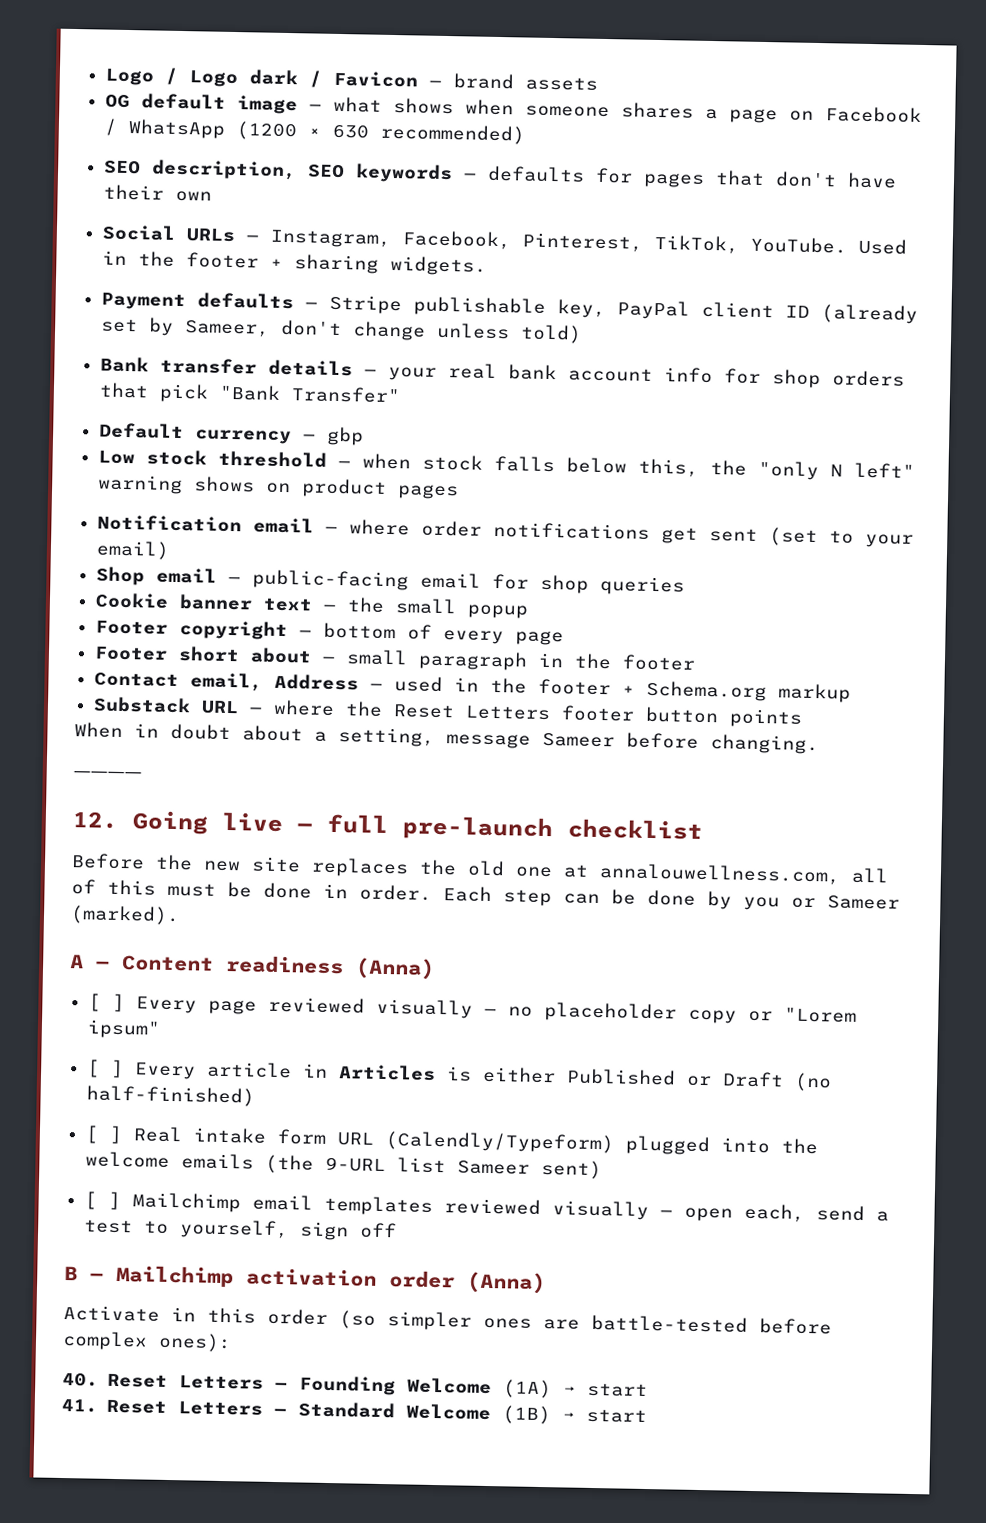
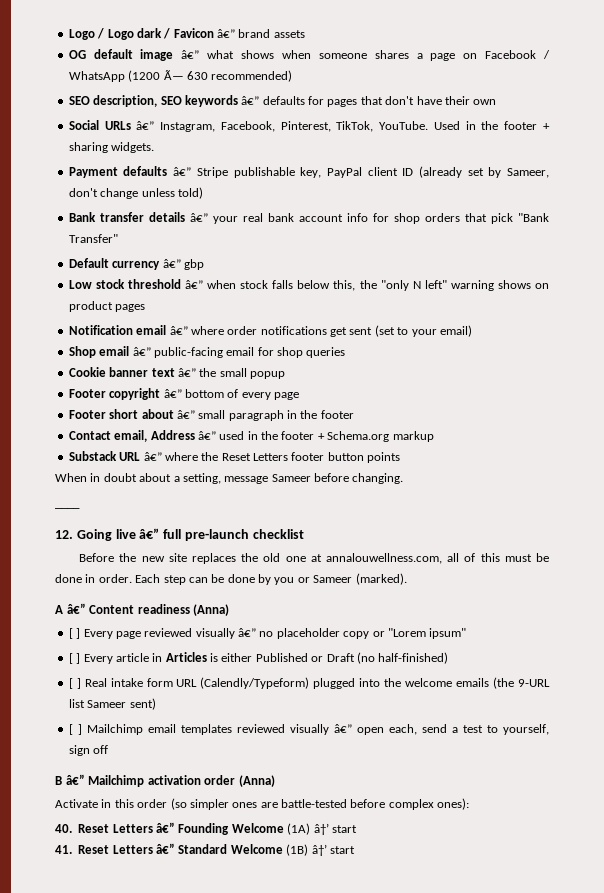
- Logo / Logo dark / Favicon — brand assets
+ Logo / Logo dark / Favicon â€” brand assets
- OG default image — what shows when someone shares a page on Facebook / WhatsApp (1200 × 630 recommended)
+ OG default image â€” what shows when someone shares a page on Facebook / WhatsApp (1200 Ã— 630 recommended)
- SEO description, SEO keywords — defaults for pages that don't have their own
+ SEO description, SEO keywords â€” defaults for pages that don't have their own
- Social URLs — Instagram, Facebook, Pinterest, TikTok, YouTube.
+ Social URLs â€” Instagram, Facebook, Pinterest, TikTok, YouTube.
- Payment defaults — Stripe publishable key, PayPal client ID (already set by Sameer, don't change unless told)
+ Payment defaults â€” Stripe publishable key, PayPal client ID (already set by Sameer, don't change unless told)
- Bank transfer details — your real bank account info for shop orders that pick "Bank Transfer"
+ Bank transfer details â€” your real bank account info for shop orders that pick "Bank Transfer"
- Default currency — gbp
+ Default currency â€” gbp
- Low stock threshold — when stock falls below this, the "only N left" warning shows on product pages
+ Low stock threshold â€” when stock falls below this, the "only N left" warning shows on product pages
- Notification email — where order notifications get sent (set to your email)
+ Notification email â€” where order notifications get sent (set to your email)
- Shop email — public-facing email for shop queries
+ Shop email â€” public-facing email for shop queries
- Cookie banner text — the small popup
+ Cookie banner text â€” the small popup
- Footer copyright — bottom of every page
+ Footer copyright â€” bottom of every page
- Footer short about — small paragraph in the footer
+ Footer short about â€” small paragraph in the footer
- Contact email, Address — used in the footer + Schema.org markup
+ Contact email, Address â€” used in the footer + Schema.org markup
- Substack URL — where the Reset Letters footer button points
+ Substack URL â€” where the Reset Letters footer button points
- ――――
+ ____
- 12. Going live — full pre-launch checklist
+ 12. Going live â€” full pre-launch checklist
- A — Content readiness (Anna)
+ A â€” Content readiness (Anna)
- [ ] Every page reviewed visually — no placeholder copy or "Lorem ipsum"
+ [ ] Every page reviewed visually â€” no placeholder copy or "Lorem ipsum"
- [ ] Mailchimp email templates reviewed visually — open each, send a test to yourself, sign off
+ [ ] Mailchimp email templates reviewed visually â€” open each, send a test to yourself, sign off
- B — Mailchimp activation order (Anna)
+ B â€” Mailchimp activation order (Anna)
- 40. Reset Letters — Founding Welcome (1A) → start
+ 40. Reset Letters â€” Founding Welcome (1A) â†’ start
- 41. Reset Letters — Standard Welcome (1B) → start
+ 41. Reset Letters â€” Standard Welcome (1B) â†’ start

